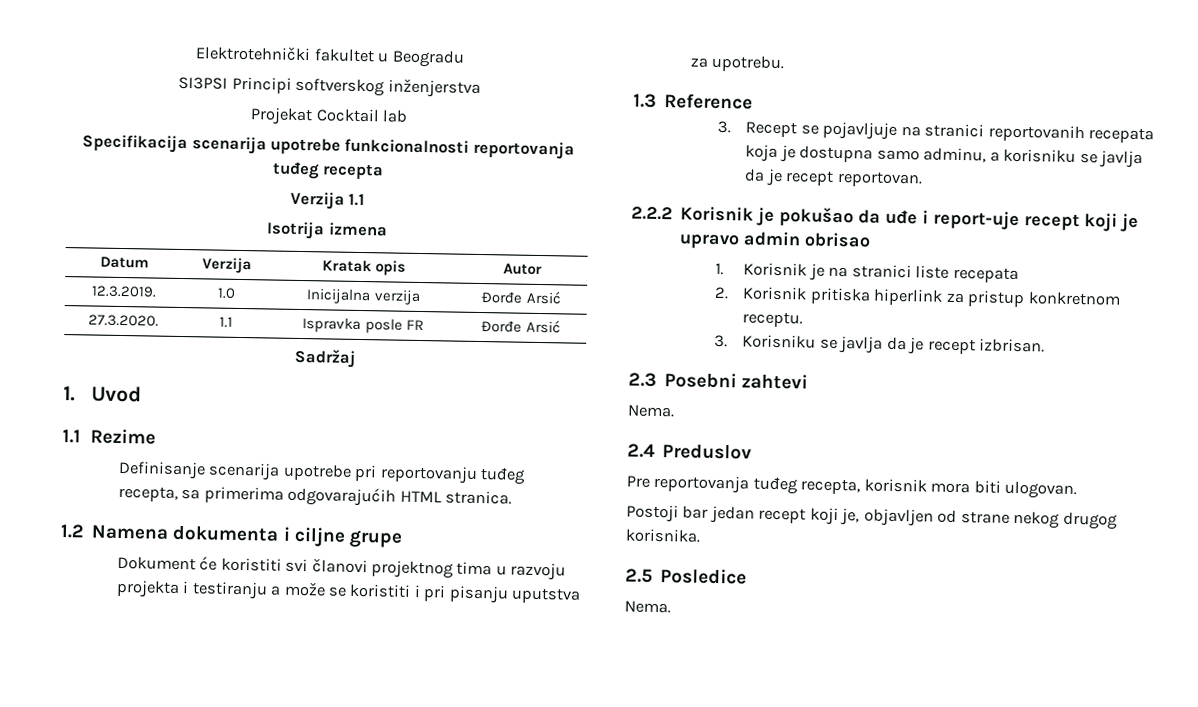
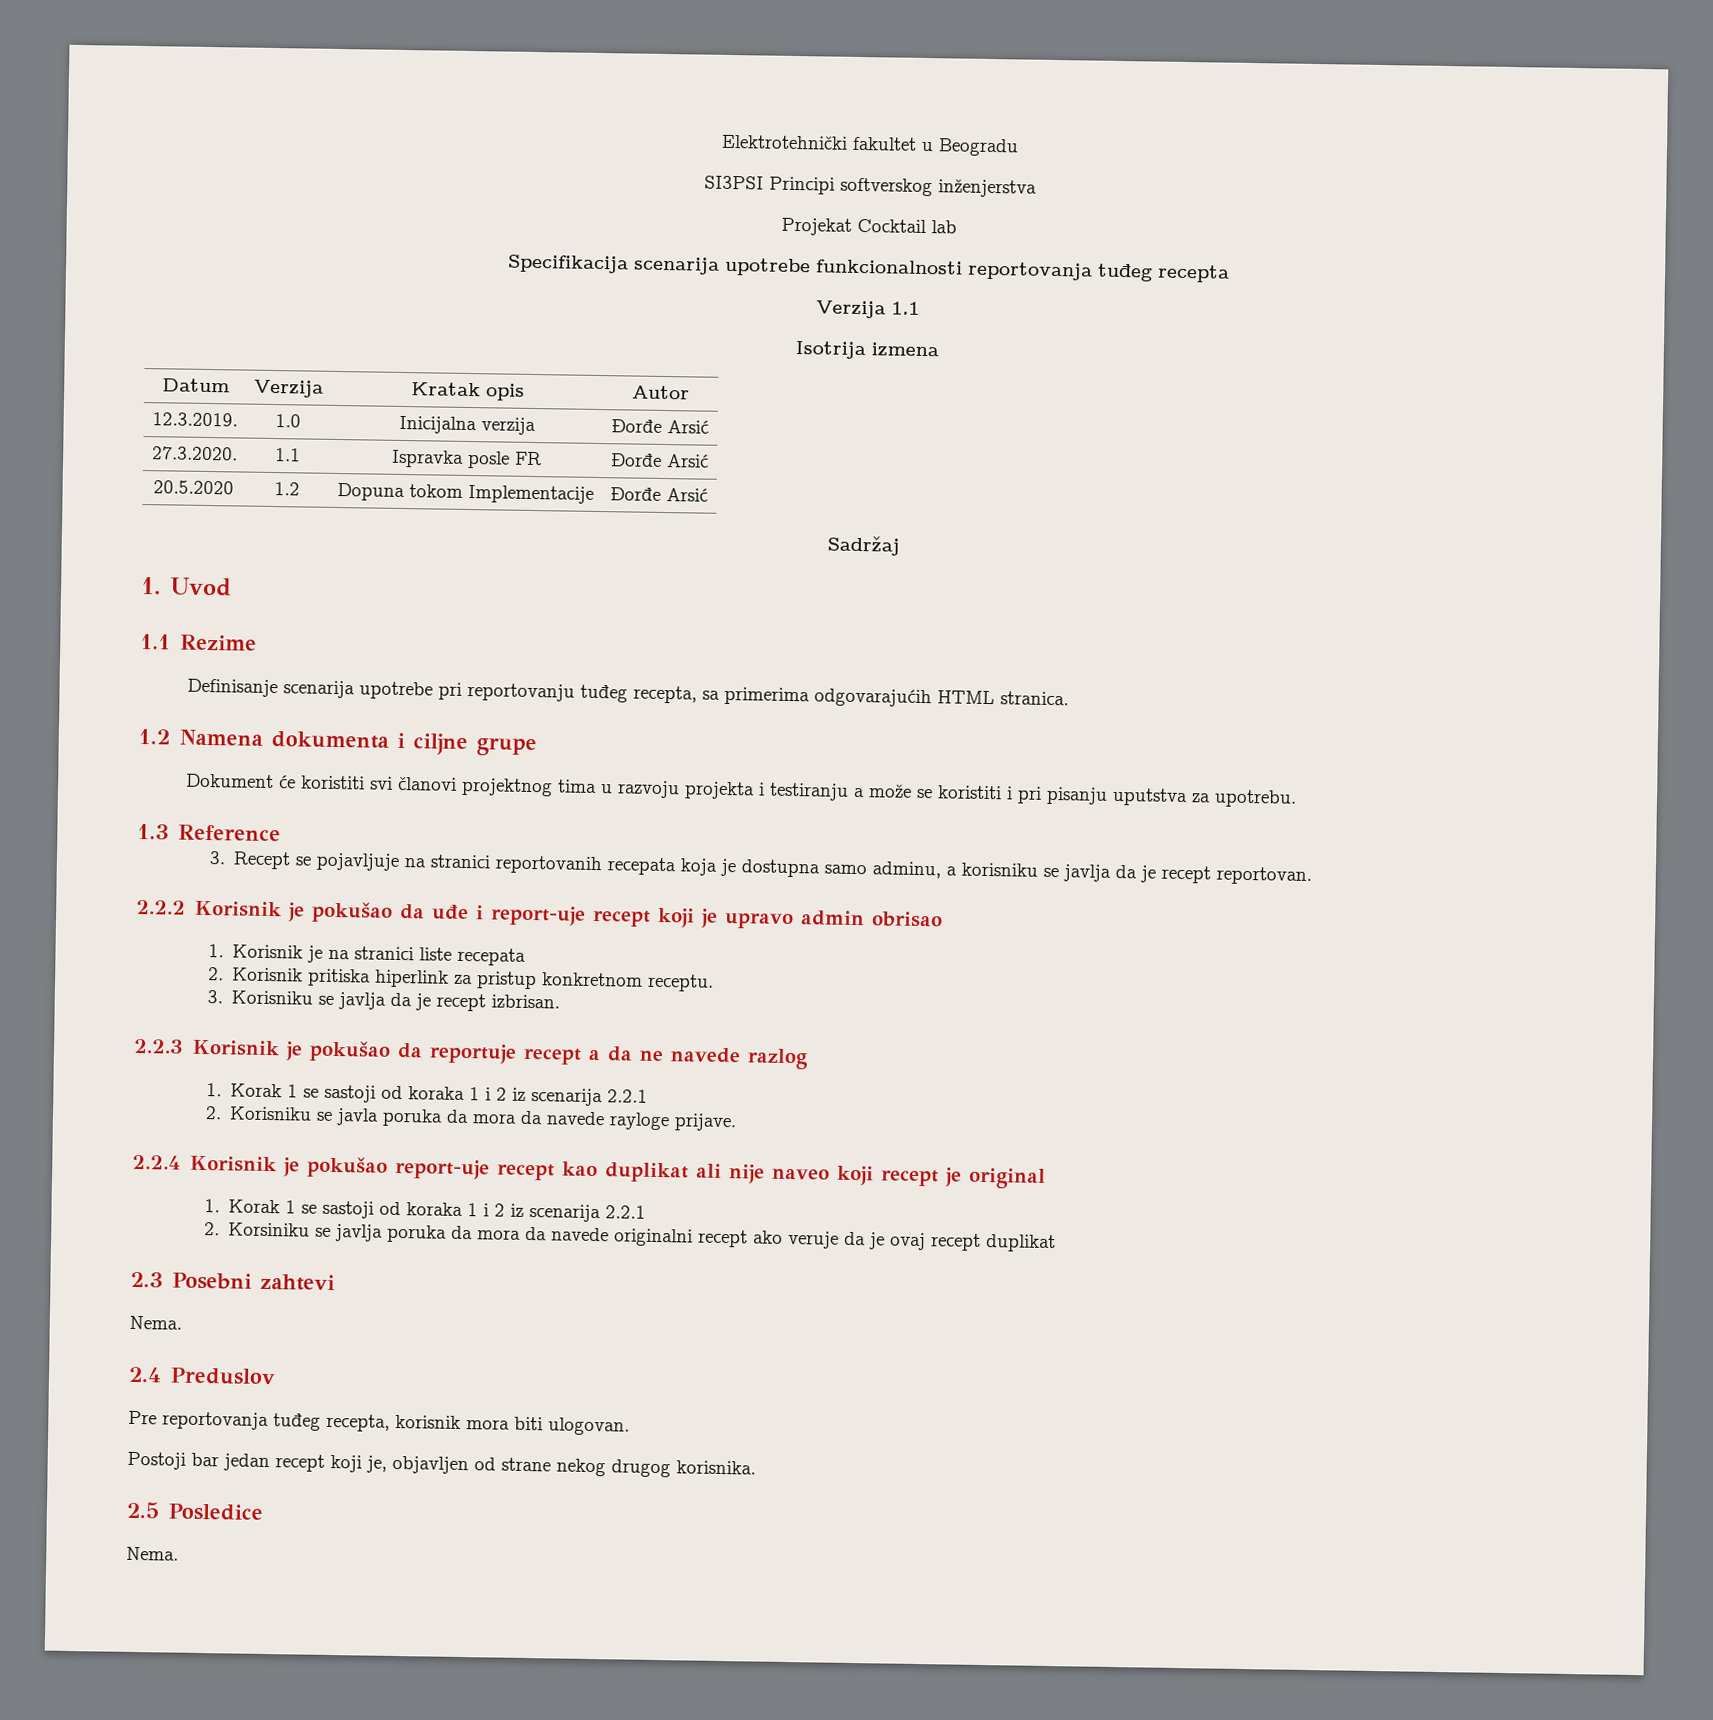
+ 20.5.2020 | 1.2 | Dopuna tokom Implementacije | Đorđe Arsić
+ 2.2.3 Korisnik je pokušao da reportuje recept a da ne navede razlog
+ 1. Korak 1 se sastoji od koraka 1 i 2 iz scenarija 2.2.1
+ 2. Korisniku se javla poruka da mora da navede rayloge prijave.
+ 2.2.4 Korisnik je pokušao report-uje recept kao duplikat ali nije naveo koji recept je original
+ 1. Korak 1 se sastoji od koraka 1 i 2 iz scenarija 2.2.1
+ 2. Korsiniku se javlja poruka da mora da navede originalni recept ako veruje da je ovaj recept duplikat

